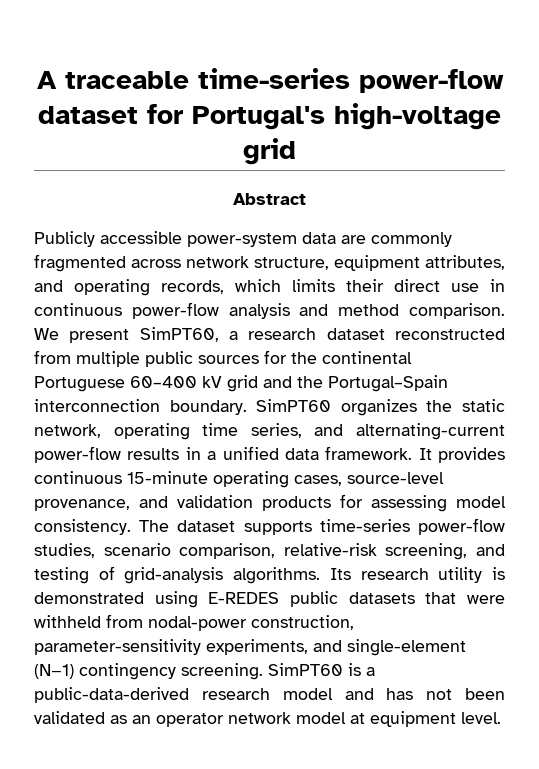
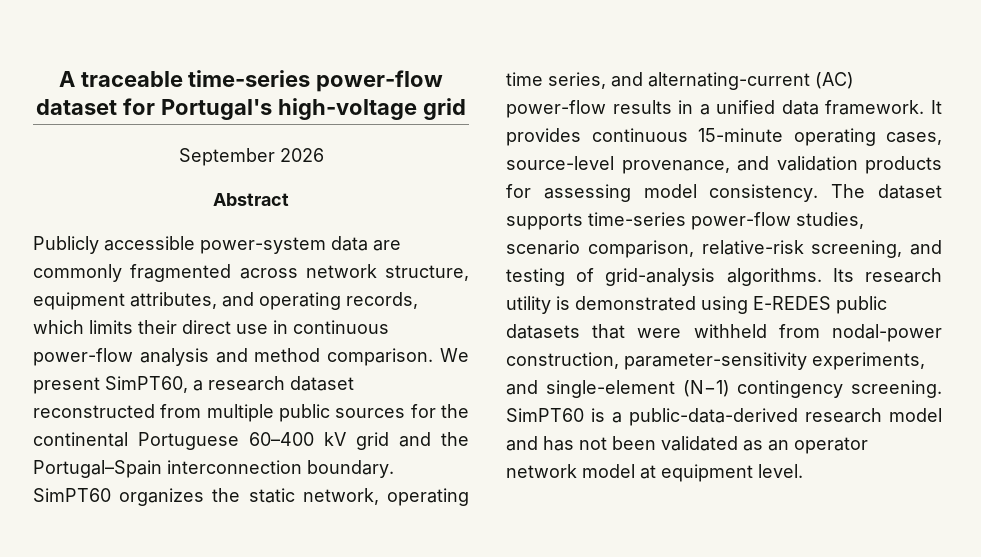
+ September 2026
- SimPT60 organizes the static network, operating time series, and alternating-current power-flow results in a unified data framework.
+ SimPT60 organizes the static network, operating time series, and alternating-current (AC) power-flow results in a unified data framework.

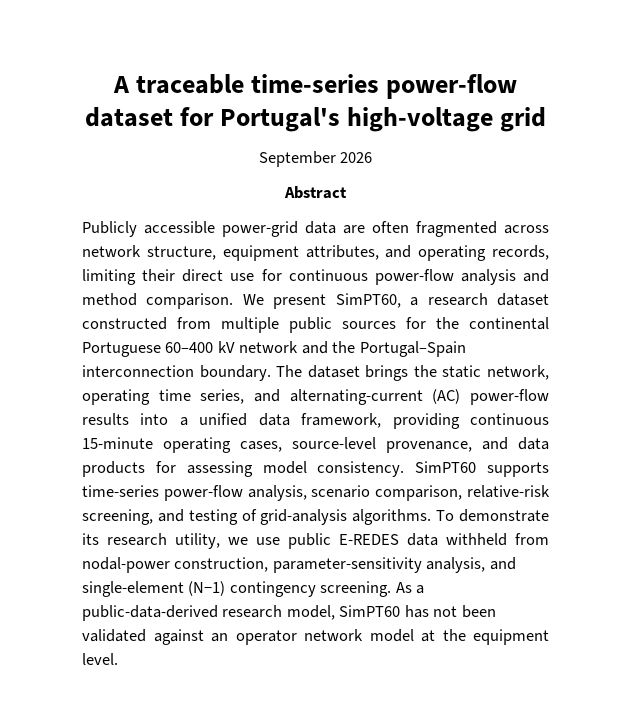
- Publicly accessible power-system data are commonly fragmented across network structure, equipment attributes, and operating records, which limits their direct use in continuous power-flow analysis and method comparison.
+ Publicly accessible power-grid data are often fragmented across network structure, equipment attributes, and operating records, limiting their direct use for continuous power-flow analysis and method comparison.
- We present SimPT60, a research dataset reconstructed from multiple public sources for the continental Portuguese 60–400 kV grid and the Portugal–Spain interconnection boundary.
+ We present SimPT60, a research dataset constructed from multiple public sources for the continental Portuguese 60–400 kV network and the Portugal–Spain interconnection boundary.
- SimPT60 organizes the static network, operating time series, and alternating-current (AC) power-flow results in a unified data framework. It provides continuous 15-minute operating cases, source-level provenance, and validation products for assessing model consistency.
+ The dataset brings the static network, operating time series, and alternating-current (AC) power-flow results into a unified data framework, providing continuous 15-minute operating cases, source-level provenance, and data products for assessing model consistency.
- The dataset supports time-series power-flow studies, scenario comparison, relative-risk screening, and testing of grid-analysis algorithms.
+ SimPT60 supports time-series power-flow analysis, scenario comparison, relative-risk screening, and testing of grid-analysis algorithms.
- Its research utility is demonstrated using E-REDES public datasets that were withheld from nodal-power construction, parameter-sensitivity experiments, and single-element (N−1) contingency screening.
+ To demonstrate its research utility, we use public E-REDES data withheld from nodal-power construction, parameter-sensitivity analysis, and single-element (N−1) contingency screening.
- SimPT60 is a public-data-derived research model and has not been validated as an operator network model at equipment level.
+ As a public-data-derived research model, SimPT60 has not been validated against an operator network model at the equipment level.

